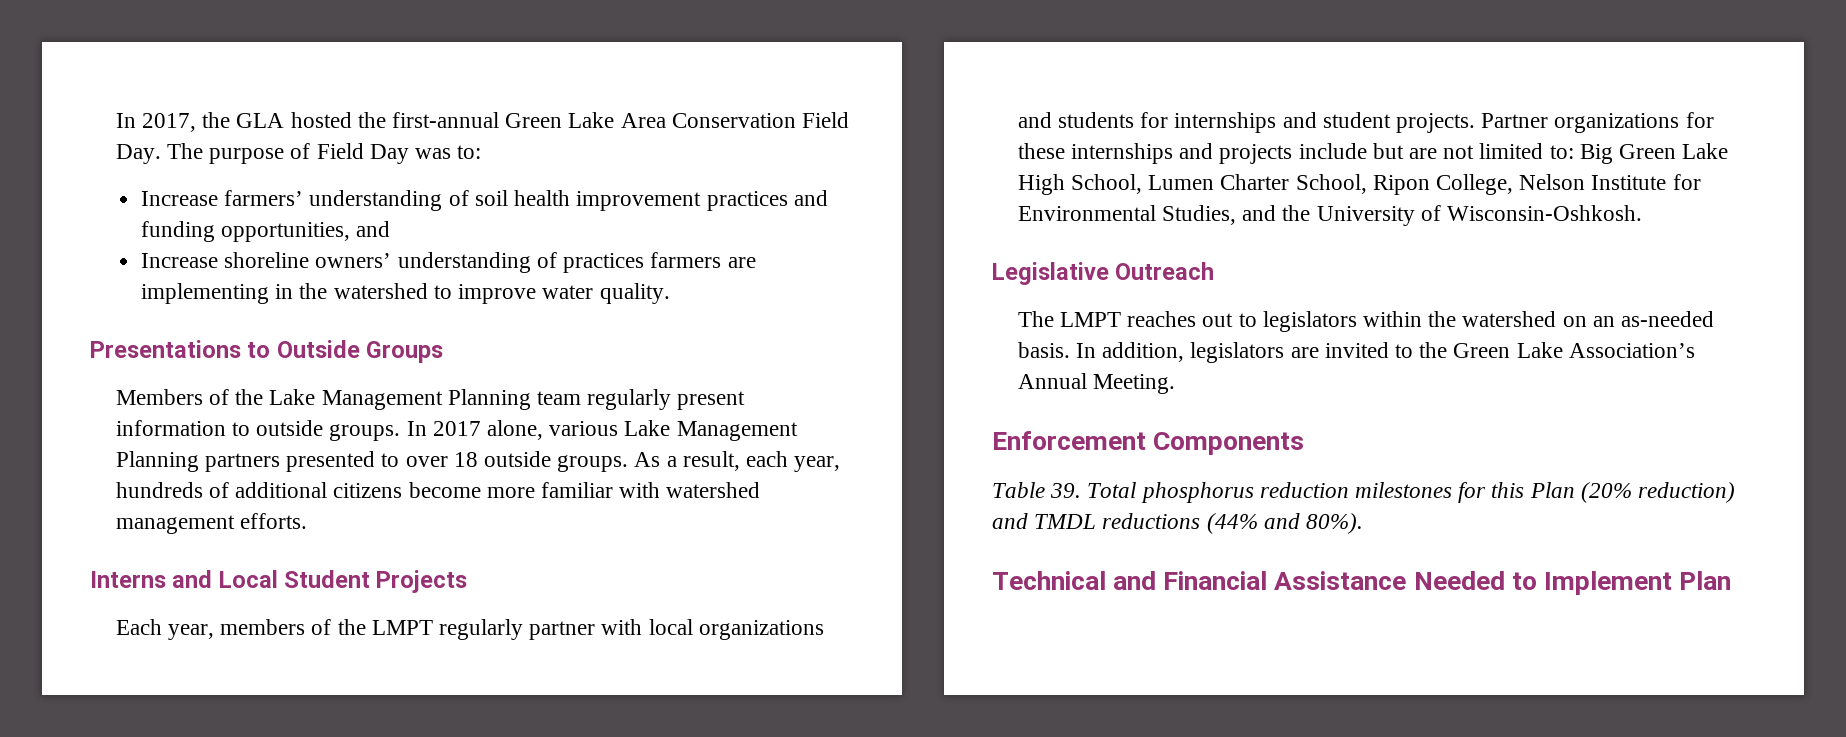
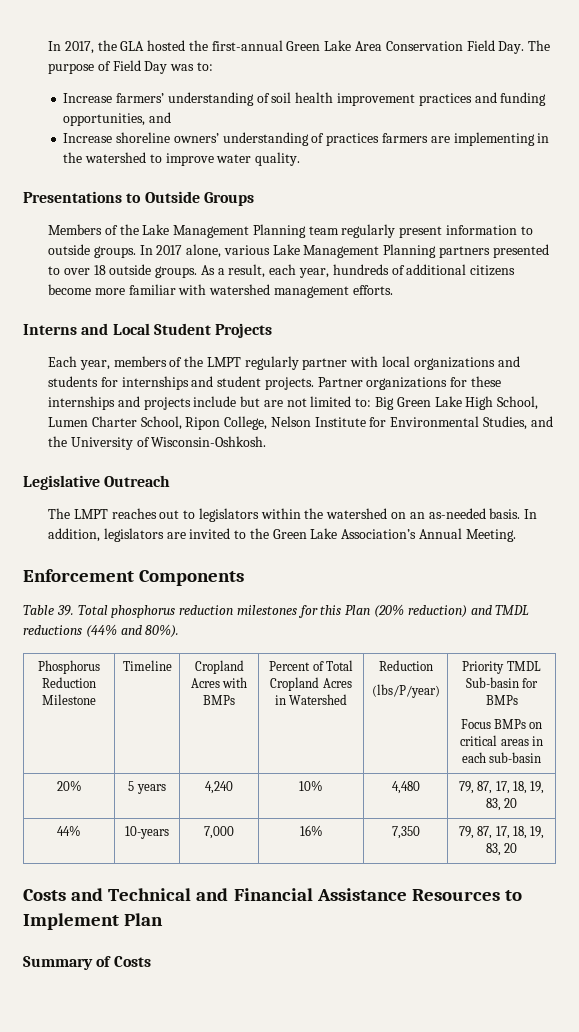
- Technical and Financial Assistance Needed to Implement Plan
+ Phosphorus Reduction Milestone | Timeline | Cropland Acres with BMPs | Percent of Total Cropland Acres in Watershed | Reduction
+ (lbs/P/year) | Priority TMDL Sub-basin for BMPs
+ Focus BMPs on critical areas in each sub-basin
+ 20% | 5 years | 4,240 | 10% | 4,480 | 79, 87, 17, 18, 19, 83, 20
+ 44% | 10-years | 7,000 | 16% | 7,350 | 79, 87, 17, 18, 19, 83, 20
+ Costs and Technical and Financial Assistance Resources to Implement Plan
+ Summary of Costs

